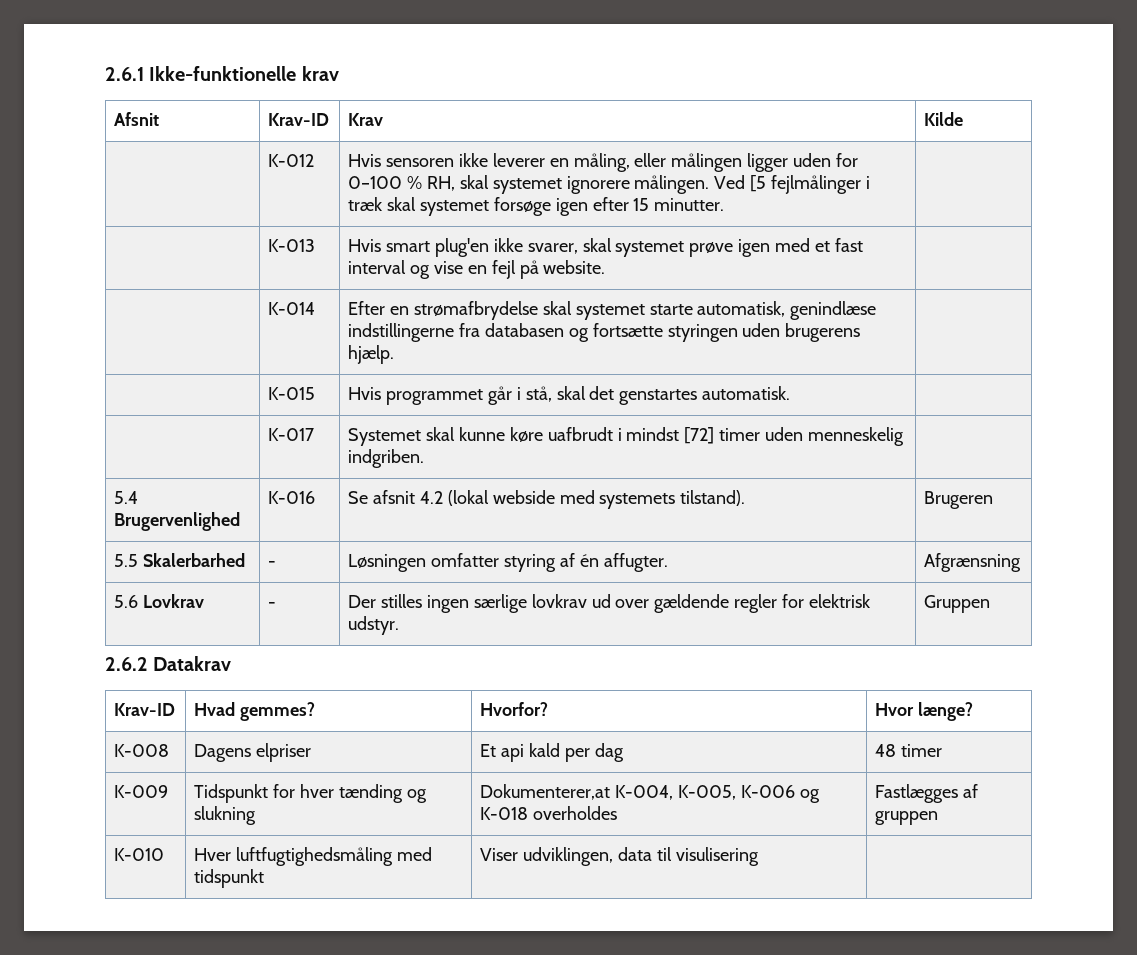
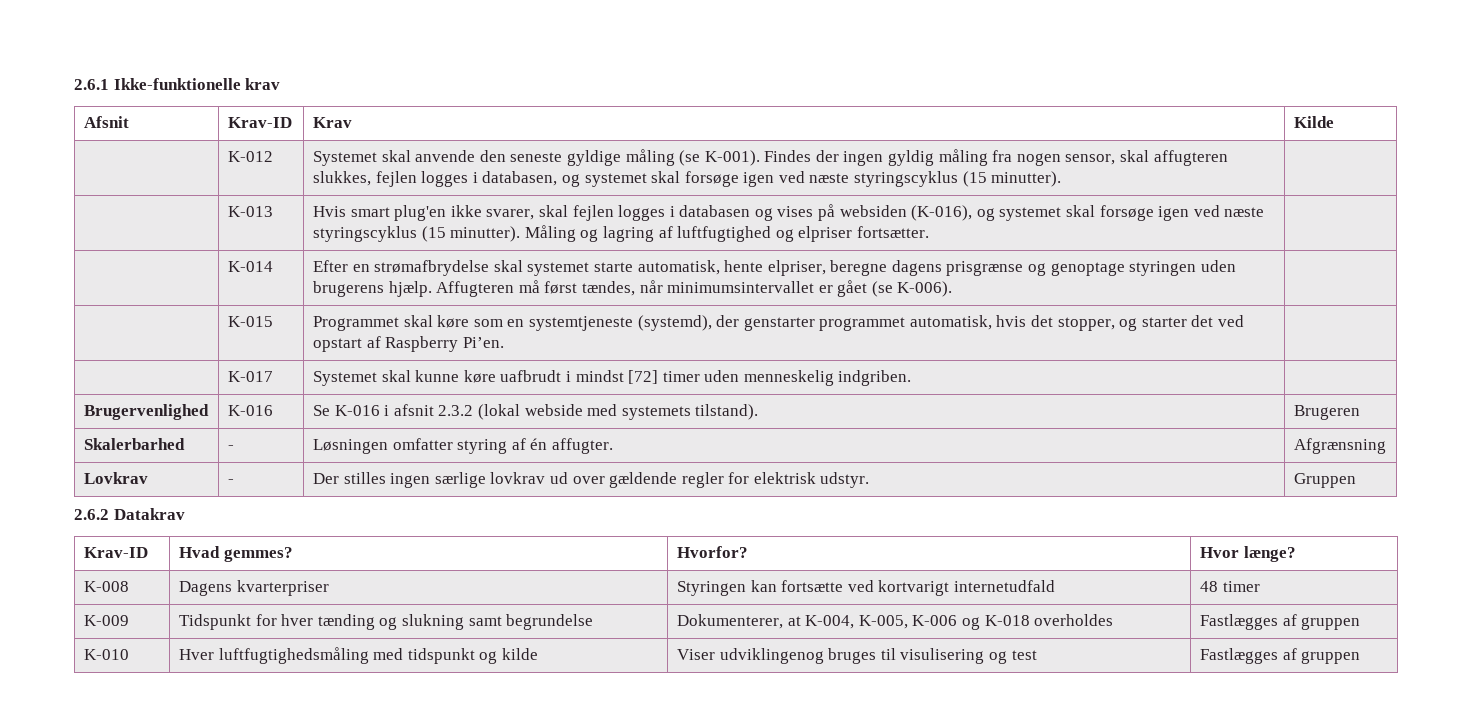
- | K-012 | Hvis sensoren ikke leverer en måling, eller målingen ligger uden for 0–100 % RH, skal systemet ignorere målingen. Ved [5 fejlmålinger i træk skal systemet forsøge igen efter 15 minutter. |
+ | K-012 | Systemet skal anvende den seneste gyldige måling (se K-001). Findes der ingen gyldig måling fra nogen sensor, skal affugteren slukkes, fejlen logges i databasen, og systemet skal forsøge igen ved næste styringscyklus (15 minutter). |
- | K-013 | Hvis smart plug'en ikke svarer, skal systemet prøve igen med et fast interval og vise en fejl på website. |
+ | K-013 | Hvis smart plug'en ikke svarer, skal fejlen logges i databasen og vises på websiden (K-016), og systemet skal forsøge igen ved næste styringscyklus (15 minutter). Måling og lagring af luftfugtighed og elpriser fortsætter. |
- | K-014 | Efter en strømafbrydelse skal systemet starte automatisk, genindlæse indstillingerne fra databasen og fortsætte styringen uden brugerens hjælp. |
- | K-015 | Hvis programmet går i stå, skal det genstartes automatisk. |
+ | K-014 | Efter en strømafbrydelse skal systemet starte automatisk, hente elpriser, beregne dagens prisgrænse og genoptage styringen uden brugerens hjælp. Affugteren må først tændes, når minimumsintervallet er gået (se K-006). |
+ | K-015 | Programmet skal køre som en systemtjeneste (systemd), der genstarter programmet automatisk, hvis det stopper, og starter det ved opstart af Raspberry Pi’en. |
- 5.4 Brugervenlighed | K-016 | Se afsnit 4.2 (lokal webside med systemets tilstand). | Brugeren
+ Brugervenlighed | K-016 | Se K-016 i afsnit 2.3.2 (lokal webside med systemets tilstand). | Brugeren
- 5.5 Skalerbarhed | - | Løsningen omfatter styring af én affugter. | Afgrænsning
+ Skalerbarhed | - | Løsningen omfatter styring af én affugter. | Afgrænsning
- 5.6 Lovkrav | - | Der stilles ingen særlige lovkrav ud over gældende regler for elektrisk udstyr. | Gruppen
+ Lovkrav | - | Der stilles ingen særlige lovkrav ud over gældende regler for elektrisk udstyr. | Gruppen
- K-008 | Dagens elpriser | Et api kald per dag | 48 timer
+ K-008 | Dagens kvarterpriser | Styringen kan fortsætte ved kortvarigt internetudfald | 48 timer
- K-009 | Tidspunkt for hver tænding og slukning | Dokumenterer,at K-004, K-005, K-006 og K-018 overholdes | Fastlægges af gruppen
+ K-009 | Tidspunkt for hver tænding og slukning samt begrundelse | Dokumenterer, at K-004, K-005, K-006 og K-018 overholdes | Fastlægges af gruppen
- K-010 | Hver luftfugtighedsmåling med tidspunkt | Viser udviklingen, data til visulisering |
+ K-010 | Hver luftfugtighedsmåling med tidspunkt og kilde | Viser udviklingenog bruges til visulisering og test | Fastlægges af gruppen

